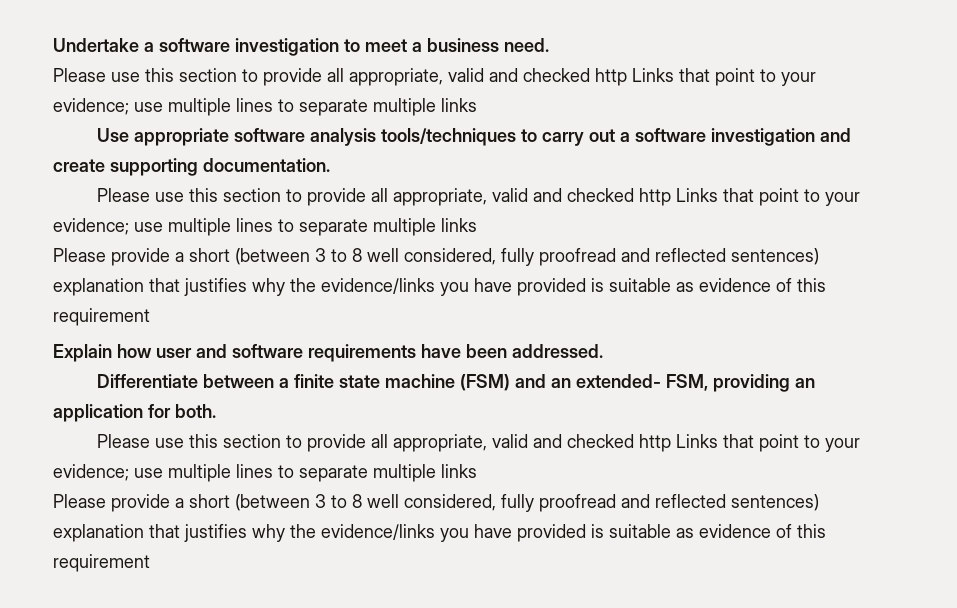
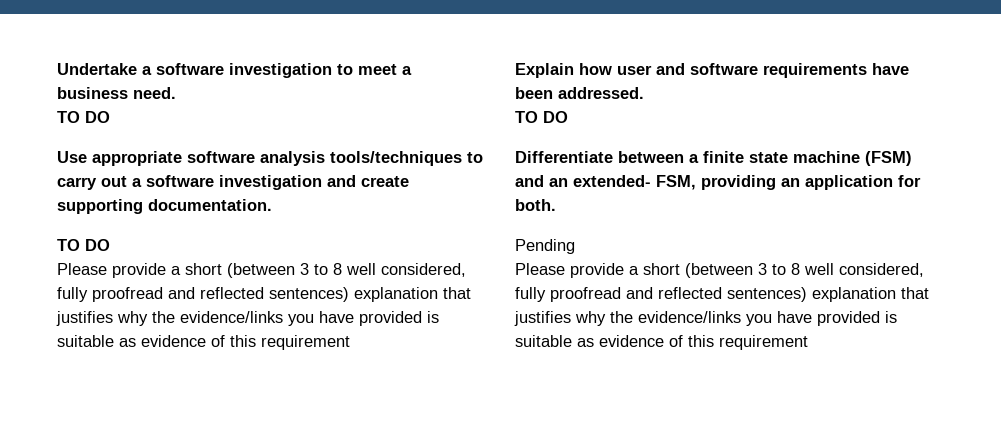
  Undertake a software investigation to meet a business need.
- Please use this section to provide all appropriate, valid and checked http Links that point to your evidence; use multiple lines to separate multiple links
+ TO DO
  Use appropriate software analysis tools/techniques to carry out a software investigation and create supporting documentation.
- Please use this section to provide all appropriate, valid and checked http Links that point to your evidence; use multiple lines to separate multiple links
+ TO DO
  Explain how user and software requirements have been addressed.
+ TO DO
  Differentiate between a finite state machine (FSM) and an extended- FSM, providing an application for both.
- Please use this section to provide all appropriate, valid and checked http Links that point to your evidence; use multiple lines to separate multiple links
+ Pending

